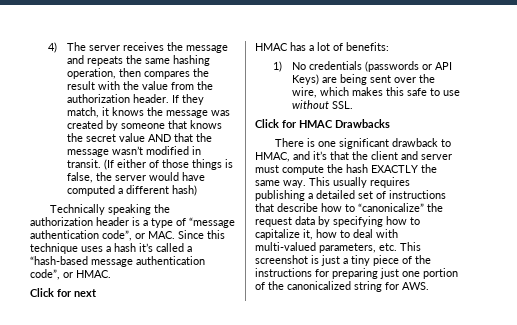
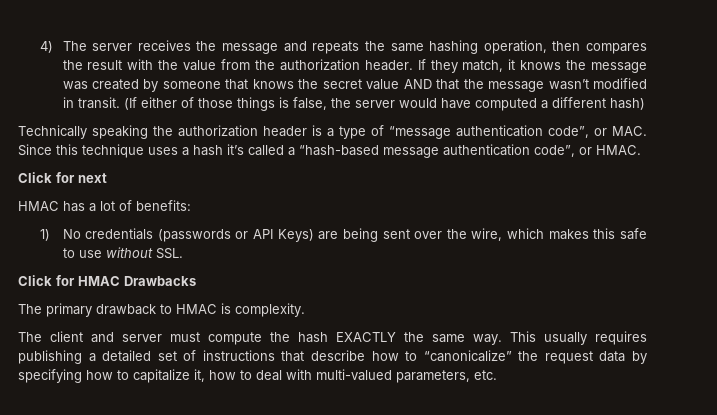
- There is one significant drawback to HMAC, and it’s that the client and server must compute the hash EXACTLY the same way.
+ The primary drawback to HMAC is complexity.
+ The client and server must compute the hash EXACTLY the same way.
- This usually requires publishing a detailed set of instructions that describe how to “canonicalize” the request data by specifying how to capitalize it, how to deal with multi-valued parameters, etc. This screenshot is just a tiny piece of the instructions for preparing just one portion of the canonicalized string for AWS.
+ This usually requires publishing a detailed set of instructions that describe how to “canonicalize” the request data by specifying how to capitalize it, how to deal with multi-valued parameters, etc.

